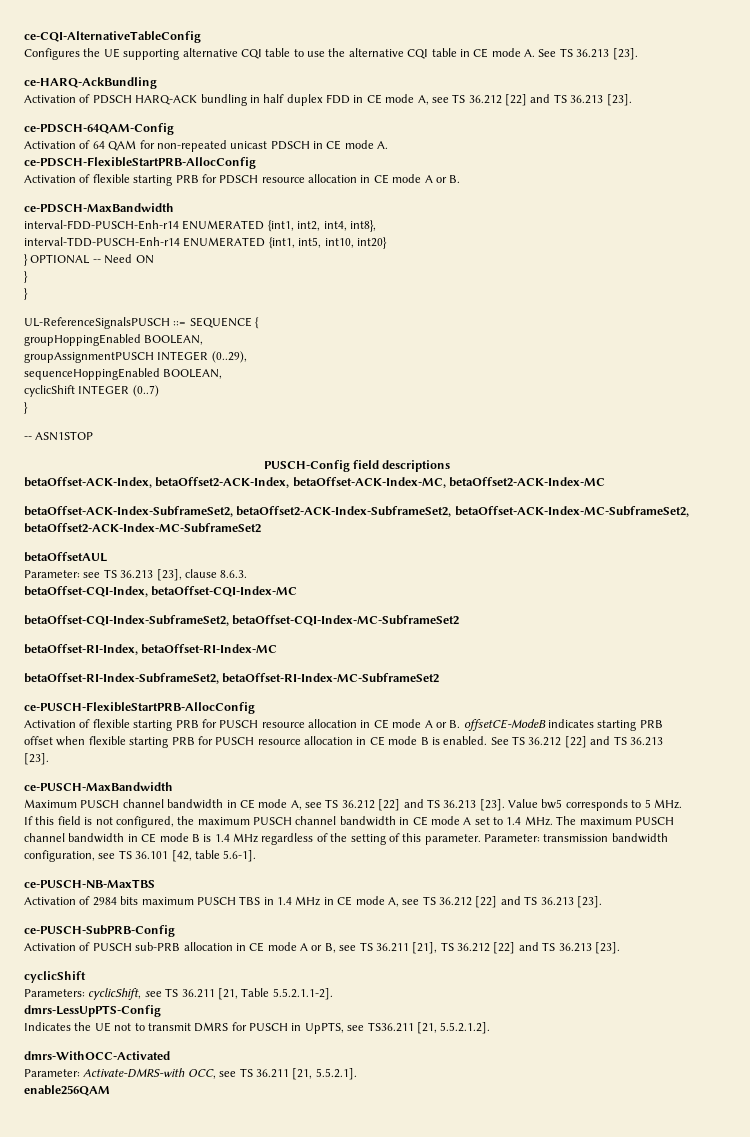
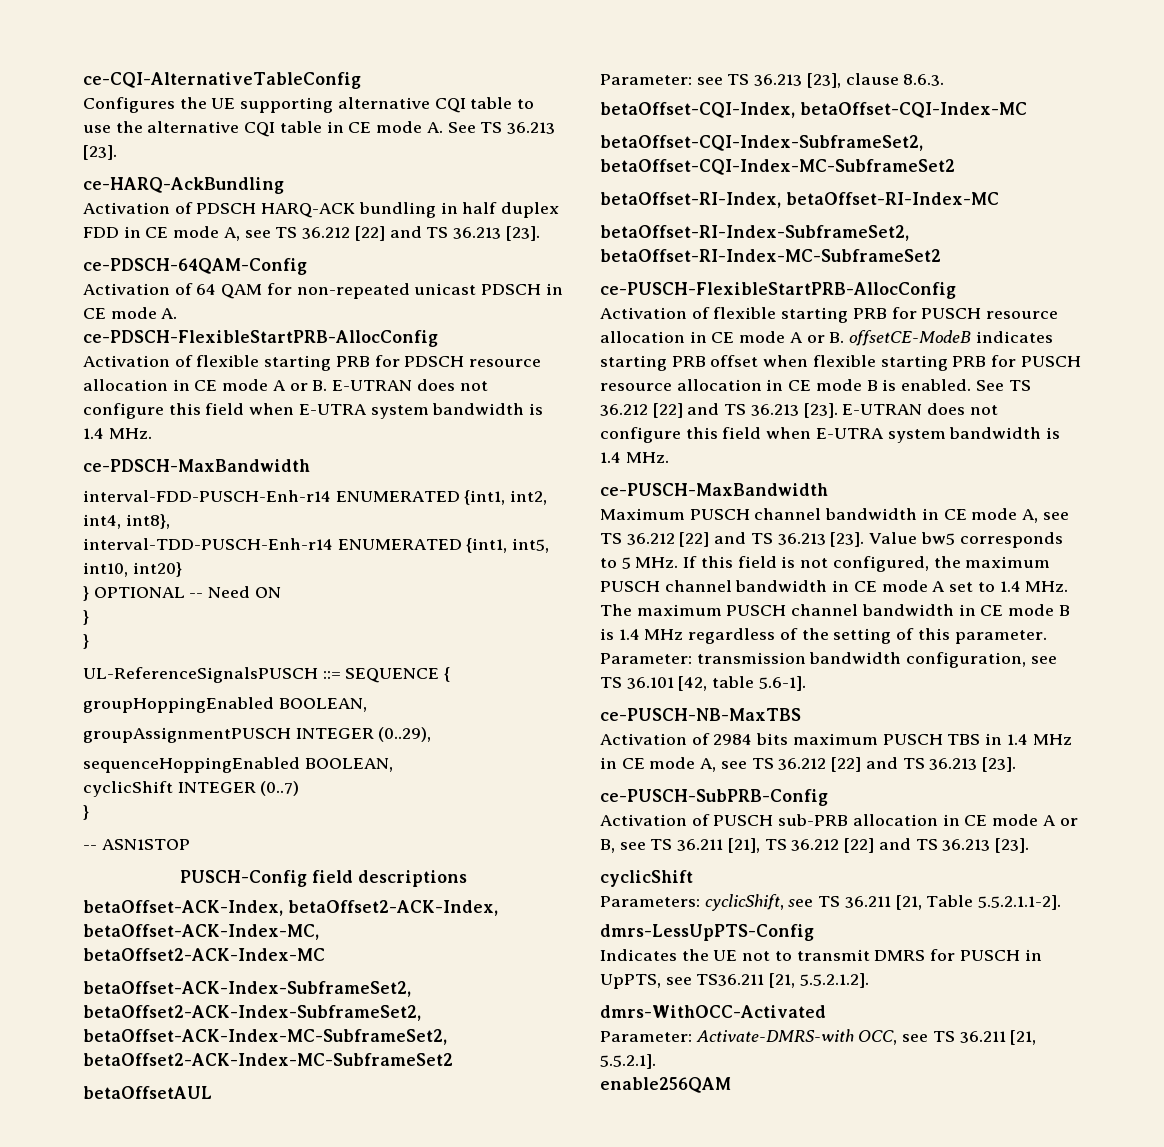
- Activation of flexible starting PRB for PDSCH resource allocation in CE mode A or B.
+ Activation of flexible starting PRB for PDSCH resource allocation in CE mode A or B. E-UTRAN does not configure this field when E-UTRA system bandwidth is 1.4 MHz.
- See TS 36.212 [22] and TS 36.213 [23].
+ See TS 36.212 [22] and TS 36.213 [23]. E-UTRAN does not configure this field when E-UTRA system bandwidth is 1.4 MHz.

